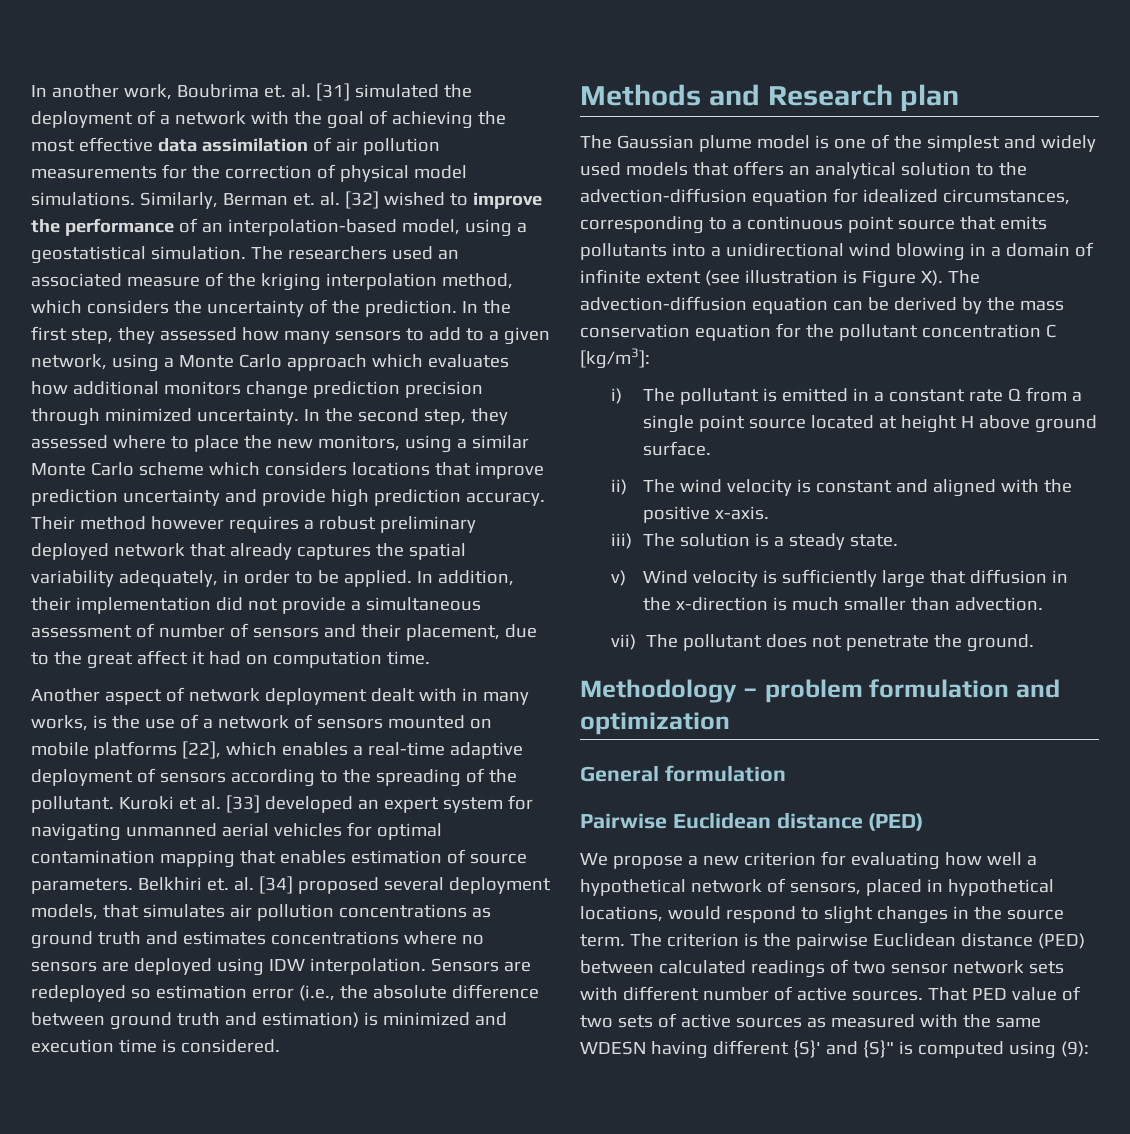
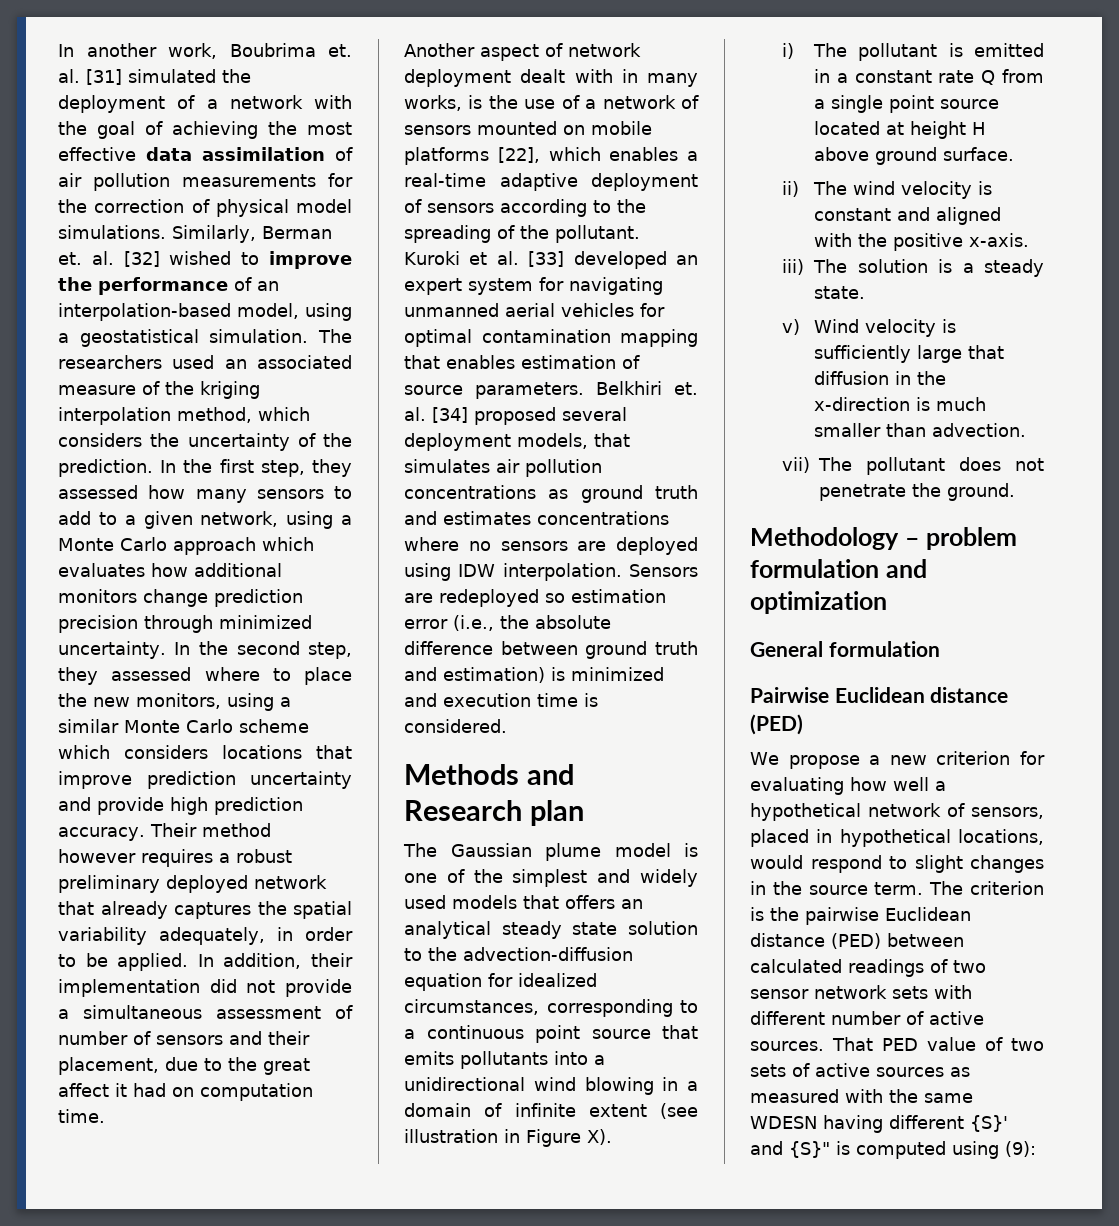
- The Gaussian plume model is one of the simplest and widely used models that offers an analytical solution to the advection-diffusion equation for idealized circumstances, corresponding to a continuous point source that emits pollutants into a unidirectional wind blowing in a domain of infinite extent (see illustration is Figure X). The advection-diffusion equation can be derived by the mass conservation equation for the pollutant concentration C [kg/m3]:
+ The Gaussian plume model is one of the simplest and widely used models that offers an analytical steady state solution to the advection-diffusion equation for idealized circumstances, corresponding to a continuous point source that emits pollutants into a unidirectional wind blowing in a domain of infinite extent (see illustration in Figure X).

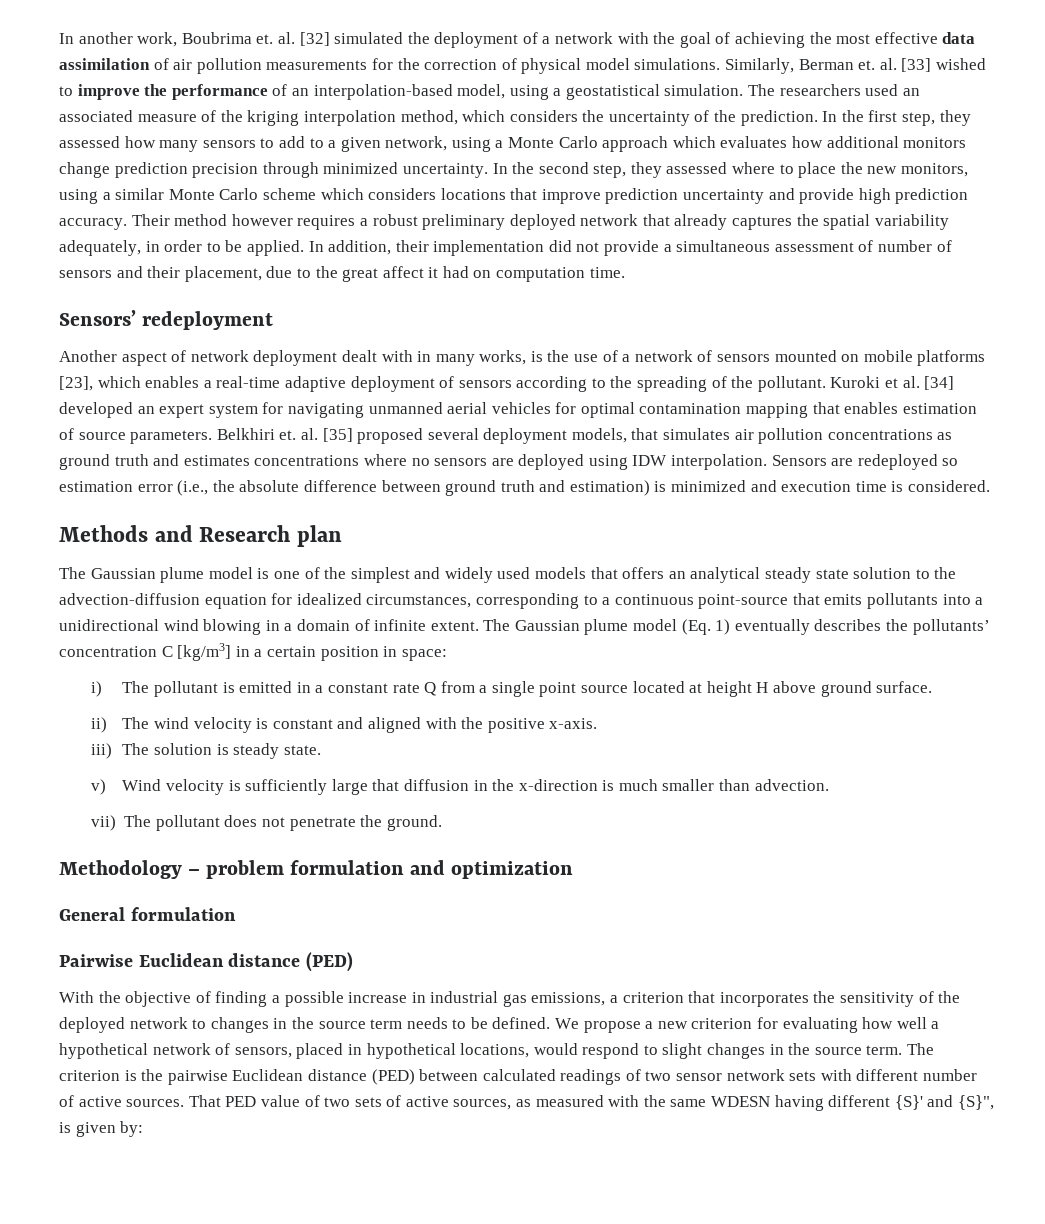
- In another work, Boubrima et. al. [31] simulated the deployment of a network with the goal of achieving the most effective data assimilation of air pollution measurements for the correction of physical model simulations.
+ In another work, Boubrima et. al. [32] simulated the deployment of a network with the goal of achieving the most effective data assimilation of air pollution measurements for the correction of physical model simulations.
- Similarly, Berman et. al. [32] wished to improve the performance of an interpolation-based model, using a geostatistical simulation.
+ Similarly, Berman et. al. [33] wished to improve the performance of an interpolation-based model, using a geostatistical simulation.
+ Sensors’ redeployment
- Another aspect of network deployment dealt with in many works, is the use of a network of sensors mounted on mobile platforms [22], which enables a real-time adaptive deployment of sensors according to the spreading of the pollutant.
+ Another aspect of network deployment dealt with in many works, is the use of a network of sensors mounted on mobile platforms [23], which enables a real-time adaptive deployment of sensors according to the spreading of the pollutant.
- Kuroki et al. [33] developed an expert system for navigating unmanned aerial vehicles for optimal contamination mapping that enables estimation of source parameters.
+ Kuroki et al. [34] developed an expert system for navigating unmanned aerial vehicles for optimal contamination mapping that enables estimation of source parameters.
- Belkhiri et. al. [34] proposed several deployment models, that simulates air pollution concentrations as ground truth and estimates concentrations where no sensors are deployed using IDW interpolation.
+ Belkhiri et. al. [35] proposed several deployment models, that simulates air pollution concentrations as ground truth and estimates concentrations where no sensors are deployed using IDW interpolation.
- The Gaussian plume model is one of the simplest and widely used models that offers an analytical steady state solution to the advection-diffusion equation for idealized circumstances, corresponding to a continuous point source that emits pollutants into a unidirectional wind blowing in a domain of infinite extent (see illustration in Figure X).
+ The Gaussian plume model is one of the simplest and widely used models that offers an analytical steady state solution to the advection-diffusion equation for idealized circumstances, corresponding to a continuous point-source that emits pollutants into a unidirectional wind blowing in a domain of infinite extent. The Gaussian plume model (Eq. 1) eventually describes the pollutants’ concentration C [kg/m3] in a certain position in space:
- iii) The solution is a steady state.
+ iii) The solution is steady state.
+ With the objective of finding a possible increase in industrial gas emissions, a criterion that incorporates the sensitivity of the deployed network to changes in the source term needs to be defined.
- That PED value of two sets of active sources as measured with the same WDESN having different {S}' and {S}" is computed using (9):
+ That PED value of two sets of active sources, as measured with the same WDESN having different {S}' and {S}", is given by:

